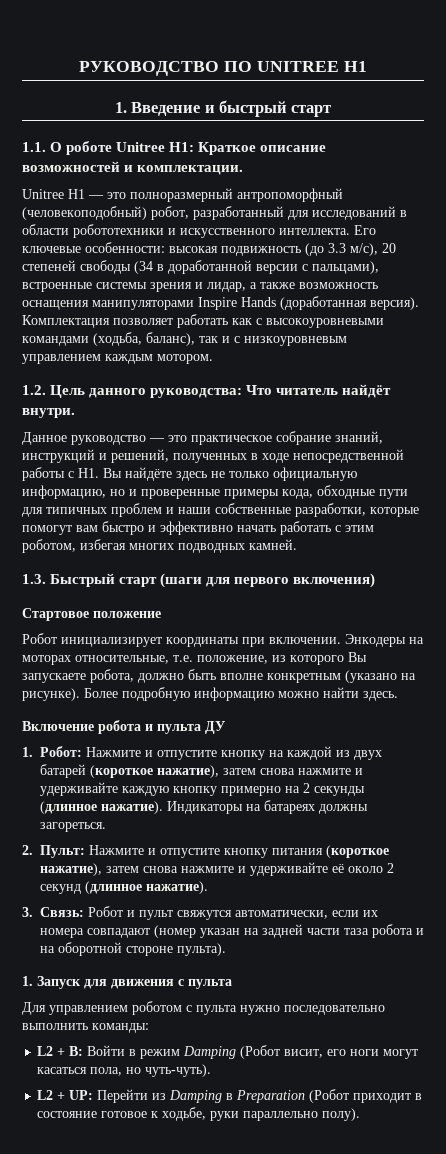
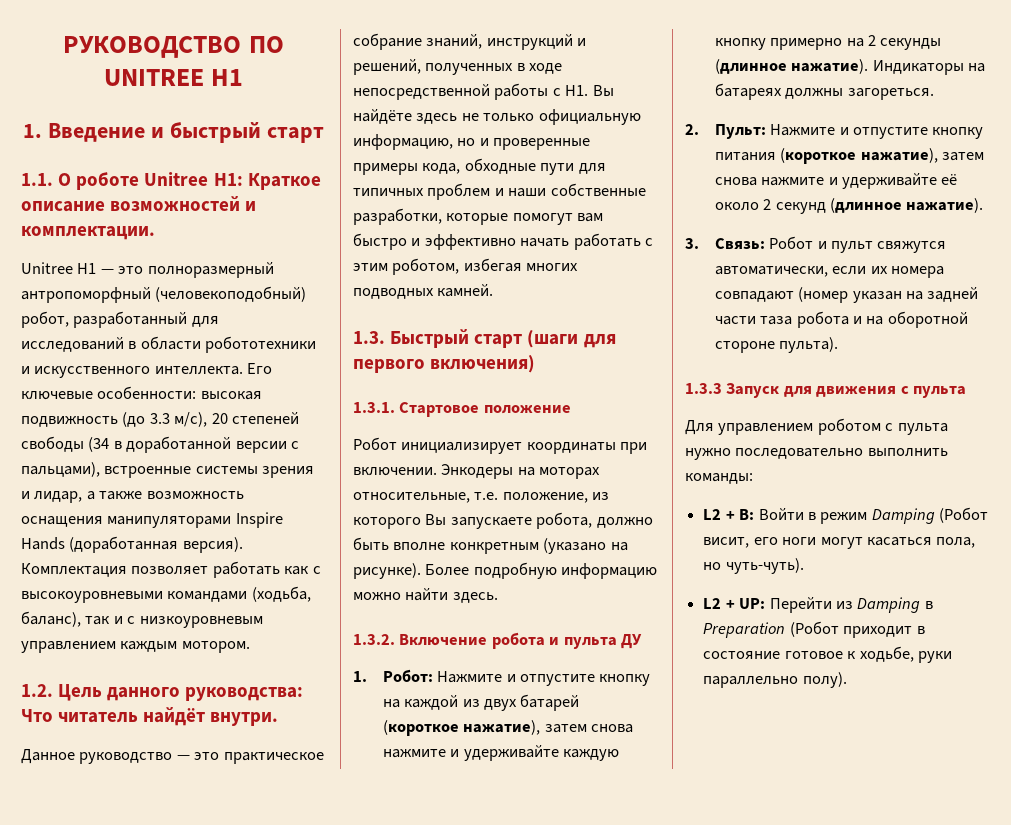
- Стартовое положение
+ 1.3.1. Стартовое положение
- Включение робота и пульта ДУ
+ 1.3.2. Включение робота и пульта ДУ
- 1. Запуск для движения с пульта
+ 1.3.3 Запуск для движения с пульта

